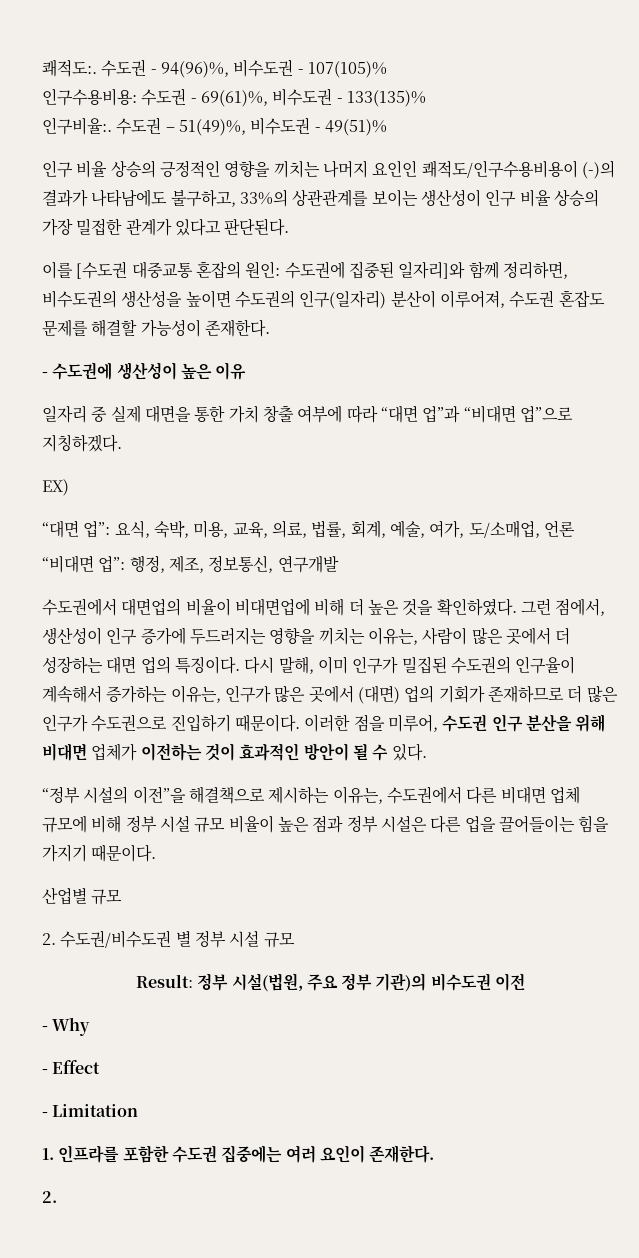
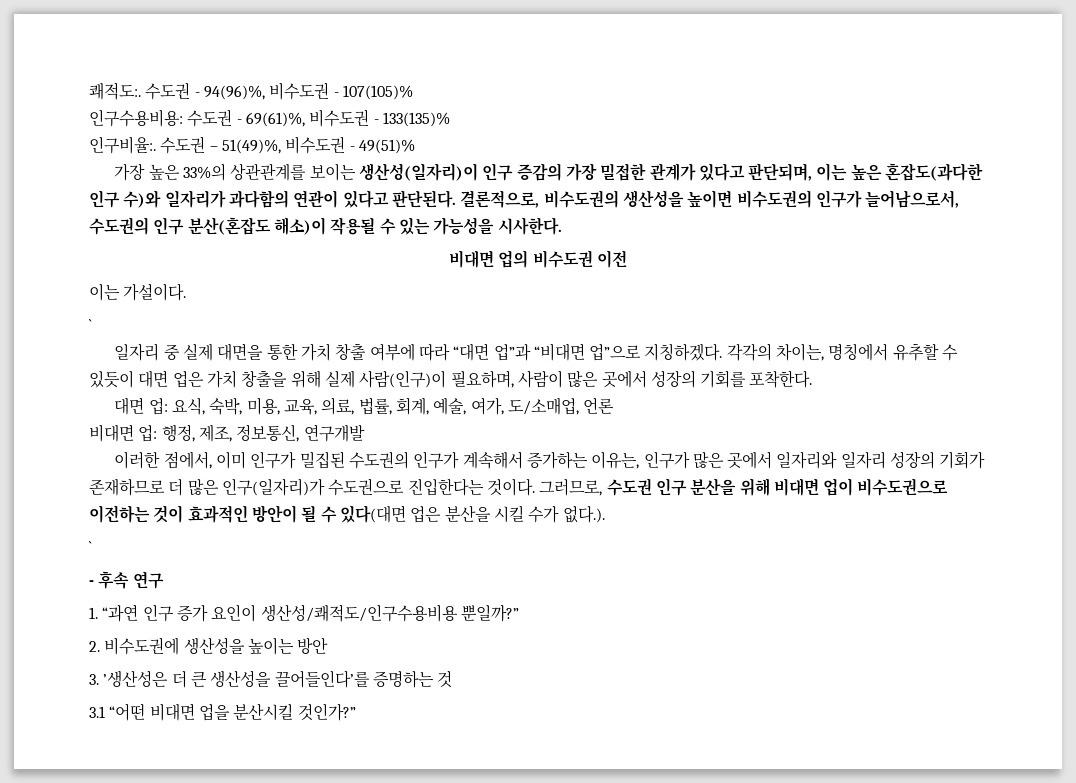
- 인구 비율 상승의 긍정적인 영향을 끼치는 나머지 요인인 쾌적도/인구수용비용이 (-)의 결과가 나타남에도 불구하고, 33%의 상관관계를 보이는 생산성이 인구 비율 상승의 가장 밀접한 관계가 있다고 판단된다.
- 이를 [수도권 대중교통 혼잡의 원인: 수도권에 집중된 일자리]와 함께 정리하면, 비수도권의 생산성을 높이면 수도권의 인구(일자리) 분산이 이루어져, 수도권 혼잡도 문제를 해결할 가능성이 존재한다.
- - 수도권에 생산성이 높은 이유
+ 가장 높은 33%의 상관관계를 보이는 생산성(일자리)이 인구 증감의 가장 밀접한 관계가 있다고 판단되며, 이는 높은 혼잡도(과다한 인구 수)와 일자리가 과다함의 연관이 있다고 판단된다. 결론적으로, 비수도권의 생산성을 높이면 비수도권의 인구가 늘어남으로서, 수도권의 인구 분산(혼잡도 해소)이 작용될 수 있는 가능성을 시사한다.
+ 비대면 업의 비수도권 이전
+ 이는 가설이다.
+ `
- 일자리 중 실제 대면을 통한 가치 창출 여부에 따라 “대면 업”과 “비대면 업”으로 지칭하겠다.
- EX)
- “대면 업”: 요식, 숙박, 미용, 교육, 의료, 법률, 회계, 예술, 여가, 도/소매업, 언론
+ 일자리 중 실제 대면을 통한 가치 창출 여부에 따라 “대면 업”과 “비대면 업”으로 지칭하겠다. 각각의 차이는, 명칭에서 유추할 수 있듯이 대면 업은 가치 창출을 위해 실제 사람(인구)이 필요하며, 사람이 많은 곳에서 성장의 기회를 포착한다.
+ 대면 업: 요식, 숙박, 미용, 교육, 의료, 법률, 회계, 예술, 여가, 도/소매업, 언론
- “비대면 업”: 행정, 제조, 정보통신, 연구개발
+ 비대면 업: 행정, 제조, 정보통신, 연구개발
- 수도권에서 대면업의 비율이 비대면업에 비해 더 높은 것을 확인하였다. 그런 점에서, 생산성이 인구 증가에 두드러지는 영향을 끼치는 이유는, 사람이 많은 곳에서 더 성장하는 대면 업의 특징이다. 다시 말해, 이미 인구가 밀집된 수도권의 인구율이 계속해서 증가하는 이유는, 인구가 많은 곳에서 (대면) 업의 기회가 존재하므로 더 많은 인구가 수도권으로 진입하기 때문이다. 이러한 점을 미루어, 수도권 인구 분산을 위해 비대면 업체가 이전하는 것이 효과적인 방안이 될 수 있다.
- “정부 시설의 이전”을 해결책으로 제시하는 이유는, 수도권에서 다른 비대면 업체 규모에 비해 정부 시설 규모 비율이 높은 점과 정부 시설은 다른 업을 끌어들이는 힘을 가지기 때문이다.
- 산업별 규모
- 2. 수도권/비수도권 별 정부 시설 규모
- Result: 정부 시설(법원, 주요 정부 기관)의 비수도권 이전
- - Why
- - Effect
- - Limitation
- 1. 인프라를 포함한 수도권 집중에는 여러 요인이 존재한다.
- 2.
+ 이러한 점에서, 이미 인구가 밀집된 수도권의 인구가 계속해서 증가하는 이유는, 인구가 많은 곳에서 일자리와 일자리 성장의 기회가 존재하므로 더 많은 인구(일자리)가 수도권으로 진입한다는 것이다. 그러므로, 수도권 인구 분산을 위해 비대면 업이 비수도권으로 이전하는 것이 효과적인 방안이 될 수 있다(대면 업은 분산을 시킬 수가 없다.).
+ `
+ - 후속 연구
+ 1. “과연 인구 증가 요인이 생산성/쾌적도/인구수용비용 뿐일까?”
+ 2. 비수도권에 생산성을 높이는 방안
+ 3. ’생산성은 더 큰 생산성을 끌어들인다’를 증명하는 것
+ 3.1 “어떤 비대면 업을 분산시킬 것인가?”

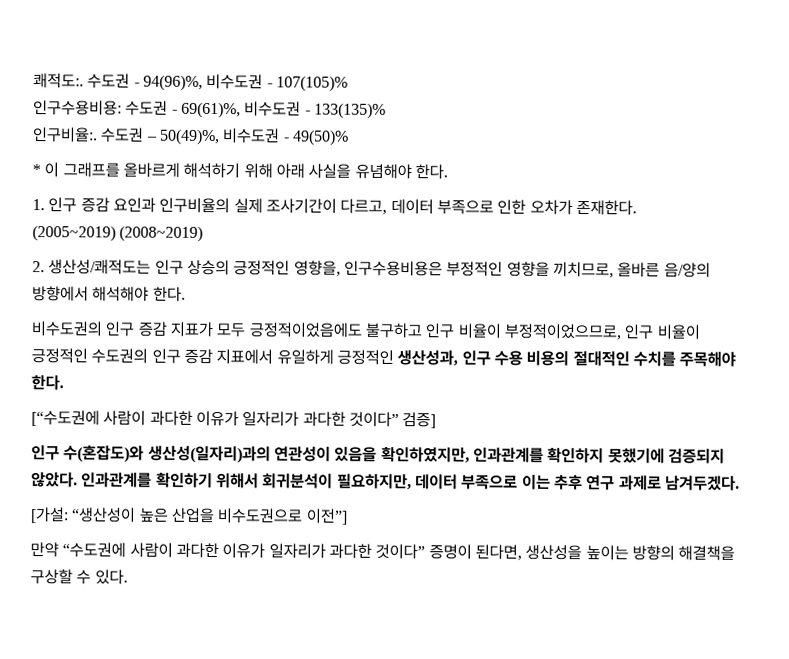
- 수도권 – 51(49)%, 비수도권 - 49(51)%
- 가장 높은 33%의 상관관계를 보이는 생산성(일자리)이 인구 증감의 가장 밀접한 관계가 있다고 판단되며, 이는 높은 혼잡도(과다한 인구 수)와 일자리가 과다함의 연관이 있다고 판단된다. 결론적으로, 비수도권의 생산성을 높이면 비수도권의 인구가 늘어남으로서, 수도권의 인구 분산(혼잡도 해소)이 작용될 수 있는 가능성을 시사한다.
- 비대면 업의 비수도권 이전
- 이는 가설이다.
- `
- 일자리 중 실제 대면을 통한 가치 창출 여부에 따라 “대면 업”과 “비대면 업”으로 지칭하겠다. 각각의 차이는, 명칭에서 유추할 수 있듯이 대면 업은 가치 창출을 위해 실제 사람(인구)이 필요하며, 사람이 많은 곳에서 성장의 기회를 포착한다.
- 대면 업: 요식, 숙박, 미용, 교육, 의료, 법률, 회계, 예술, 여가, 도/소매업, 언론
- 비대면 업: 행정, 제조, 정보통신, 연구개발
- 이러한 점에서, 이미 인구가 밀집된 수도권의 인구가 계속해서 증가하는 이유는, 인구가 많은 곳에서 일자리와 일자리 성장의 기회가 존재하므로 더 많은 인구(일자리)가 수도권으로 진입한다는 것이다. 그러므로, 수도권 인구 분산을 위해 비대면 업이 비수도권으로 이전하는 것이 효과적인 방안이 될 수 있다(대면 업은 분산을 시킬 수가 없다.).
- `
- - 후속 연구
- 1. “과연 인구 증가 요인이 생산성/쾌적도/인구수용비용 뿐일까?”
- 2. 비수도권에 생산성을 높이는 방안
- 3. ’생산성은 더 큰 생산성을 끌어들인다’를 증명하는 것
- 3.1 “어떤 비대면 업을 분산시킬 것인가?”
+ 수도권 – 50(49)%, 비수도권 - 49(50)%
+ * 이 그래프를 올바르게 해석하기 위해 아래 사실을 유념해야 한다.
+ 1. 인구 증감 요인과 인구비율의 실제 조사기간이 다르고, 데이터 부족으로 인한 오차가 존재한다.
+ (2005~2019) (2008~2019)
+ 2. 생산성/쾌적도는 인구 상승의 긍정적인 영향을, 인구수용비용은 부정적인 영향을 끼치므로, 올바른 음/양의 방향에서 해석해야 한다.
+ 비수도권의 인구 증감 지표가 모두 긍정적이었음에도 불구하고 인구 비율이 부정적이었으므로, 인구 비율이 긍정적인 수도권의 인구 증감 지표에서 유일하게 긍정적인 생산성과, 인구 수용 비용의 절대적인 수치를 주목해야 한다.
+ [“수도권에 사람이 과다한 이유가 일자리가 과다한 것이다” 검증]
+ 인구 수(혼잡도)와 생산성(일자리)과의 연관성이 있음을 확인하였지만, 인과관계를 확인하지 못했기에 검증되지 않았다. 인과관계를 확인하기 위해서 회귀분석이 필요하지만, 데이터 부족으로 이는 추후 연구 과제로 남겨두겠다.
+ [가설: “생산성이 높은 산업을 비수도권으로 이전”]
+ 만약 “수도권에 사람이 과다한 이유가 일자리가 과다한 것이다” 증명이 된다면, 생산성을 높이는 방향의 해결책을 구상할 수 있다.

